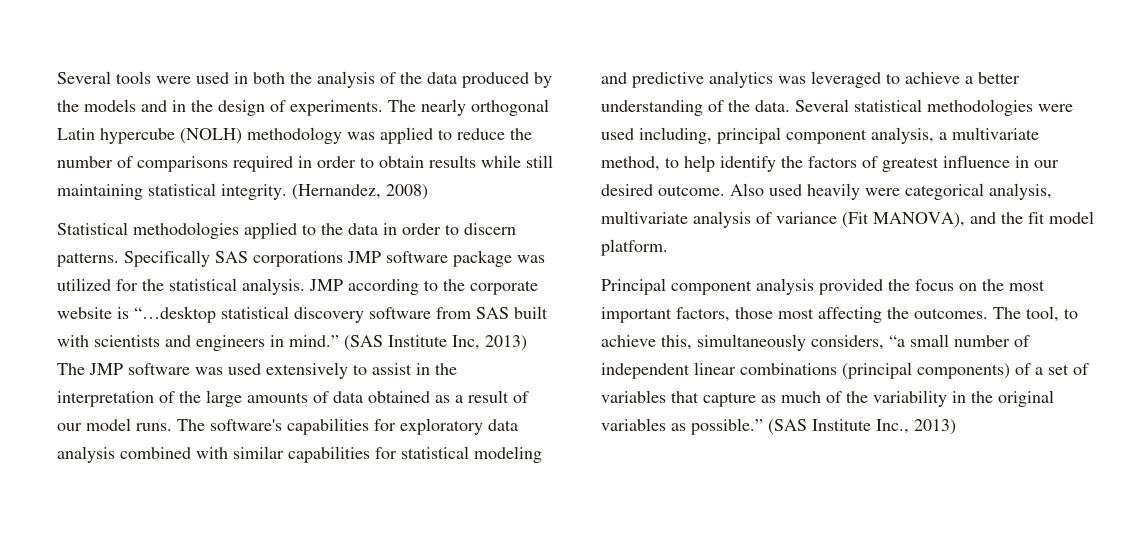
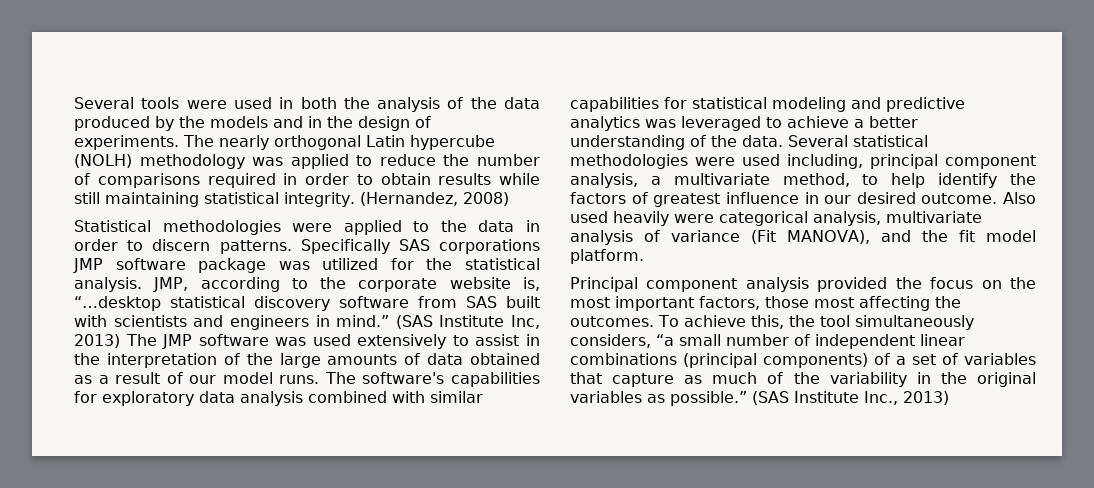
- Statistical methodologies applied to the data in order to discern patterns.
+ Statistical methodologies were applied to the data in order to discern patterns.
- JMP according to the corporate website is “…desktop statistical discovery software from SAS built with scientists and engineers in mind.”
+ JMP, according to the corporate website is, “…desktop statistical discovery software from SAS built with scientists and engineers in mind.”
- The tool, to achieve this, simultaneously considers, “a small number of independent linear combinations (principal components) of a set of variables that capture as much of the variability in the original variables as possible.”
+ To achieve this, the tool simultaneously considers, “a small number of independent linear combinations (principal components) of a set of variables that capture as much of the variability in the original variables as possible.”

